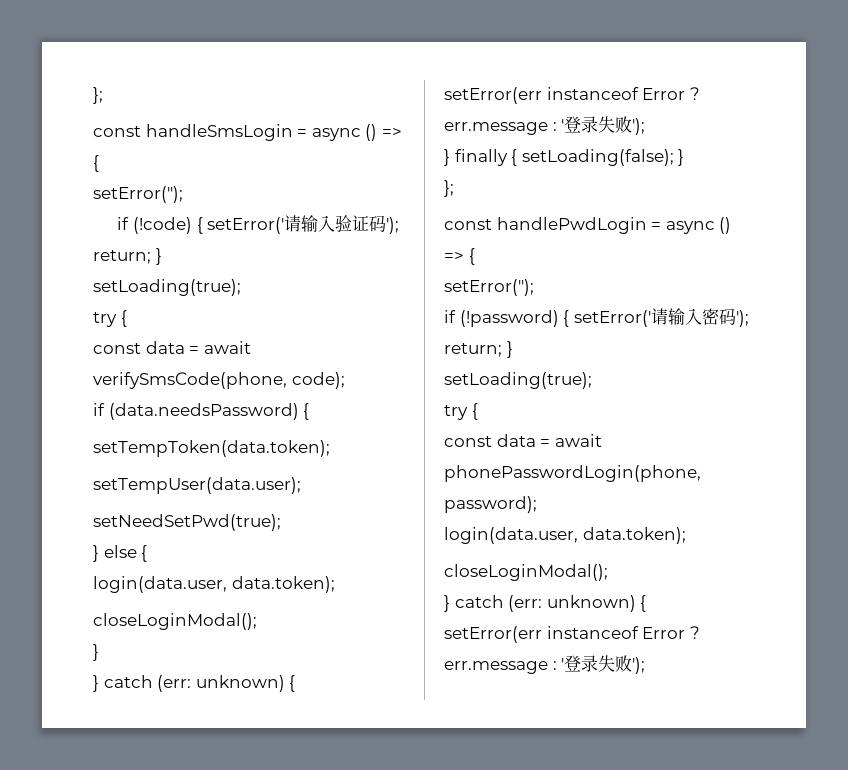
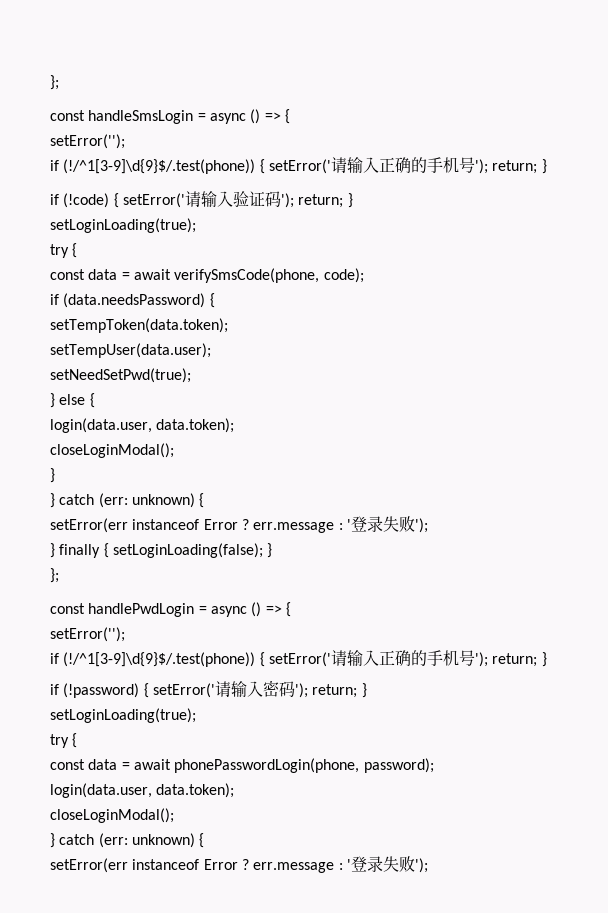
  const handleSmsLogin = async () => {
  setError('');
+ if (!/^1[3-9]\d{9}$/.test(phone)) { setError('请输入正确的手机号'); return; }
  if (!code) { setError('请输入验证码'); return; }
- setLoading(true);
+ setLoginLoading(true);
- } finally { setLoading(false); }
+ } finally { setLoginLoading(false); }
  const handlePwdLogin = async () => {
  setError('');
+ if (!/^1[3-9]\d{9}$/.test(phone)) { setError('请输入正确的手机号'); return; }
  if (!password) { setError('请输入密码'); return; }
- setLoading(true);
+ setLoginLoading(true);

